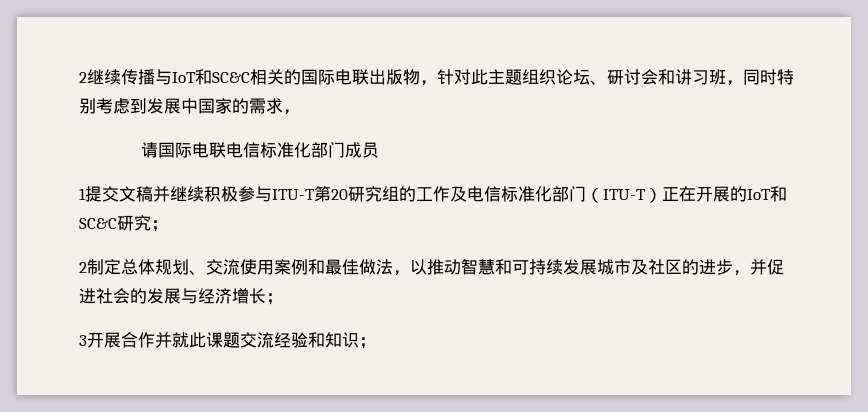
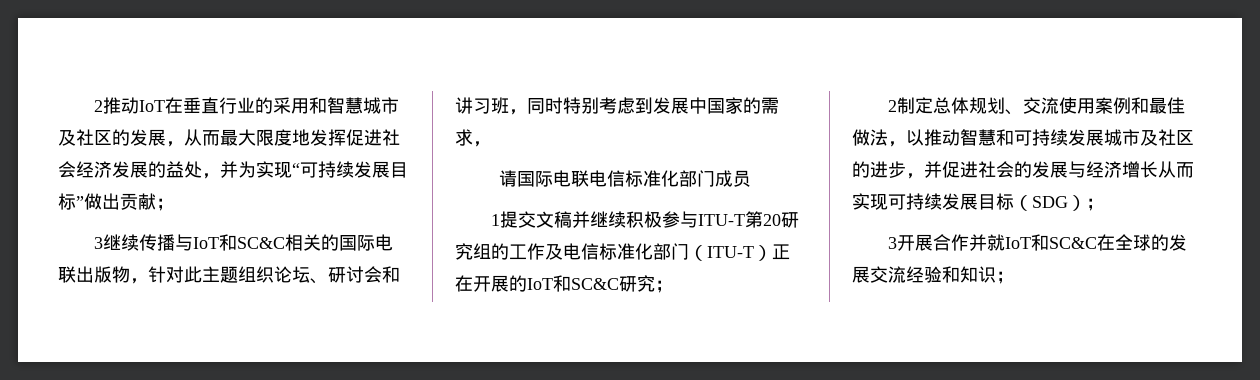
- 2继续传播与IoT和SC&C相关的国际电联出版物，针对此主题组织论坛、研讨会和讲习班，同时特别考虑到发展中国家的需求，
+ 2推动IoT在垂直行业的采用和智慧城市及社区的发展，从而最大限度地发挥促进社会经济发展的益处，并为实现“可持续发展目标”做出贡献；
+ 3继续传播与IoT和SC&C相关的国际电联出版物，针对此主题组织论坛、研讨会和讲习班，同时特别考虑到发展中国家的需求，
- 2制定总体规划、交流使用案例和最佳做法，以推动智慧和可持续发展城市及社区的进步，并促进社会的发展与经济增长；
+ 2制定总体规划、交流使用案例和最佳做法，以推动智慧和可持续发展城市及社区的进步，并促进社会的发展与经济增长从而实现可持续发展目标（SDG）；
- 3开展合作并就此课题交流经验和知识；
+ 3开展合作并就IoT和SC&C在全球的发展交流经验和知识；

